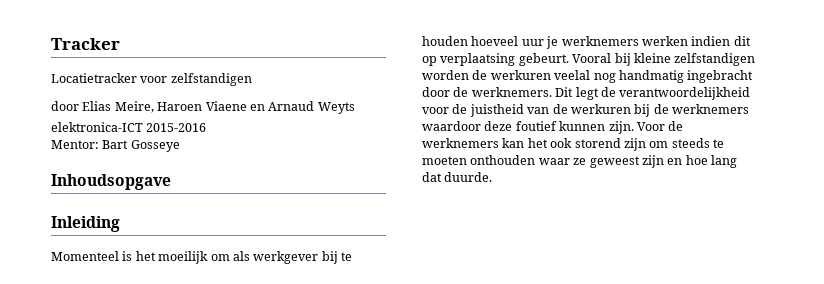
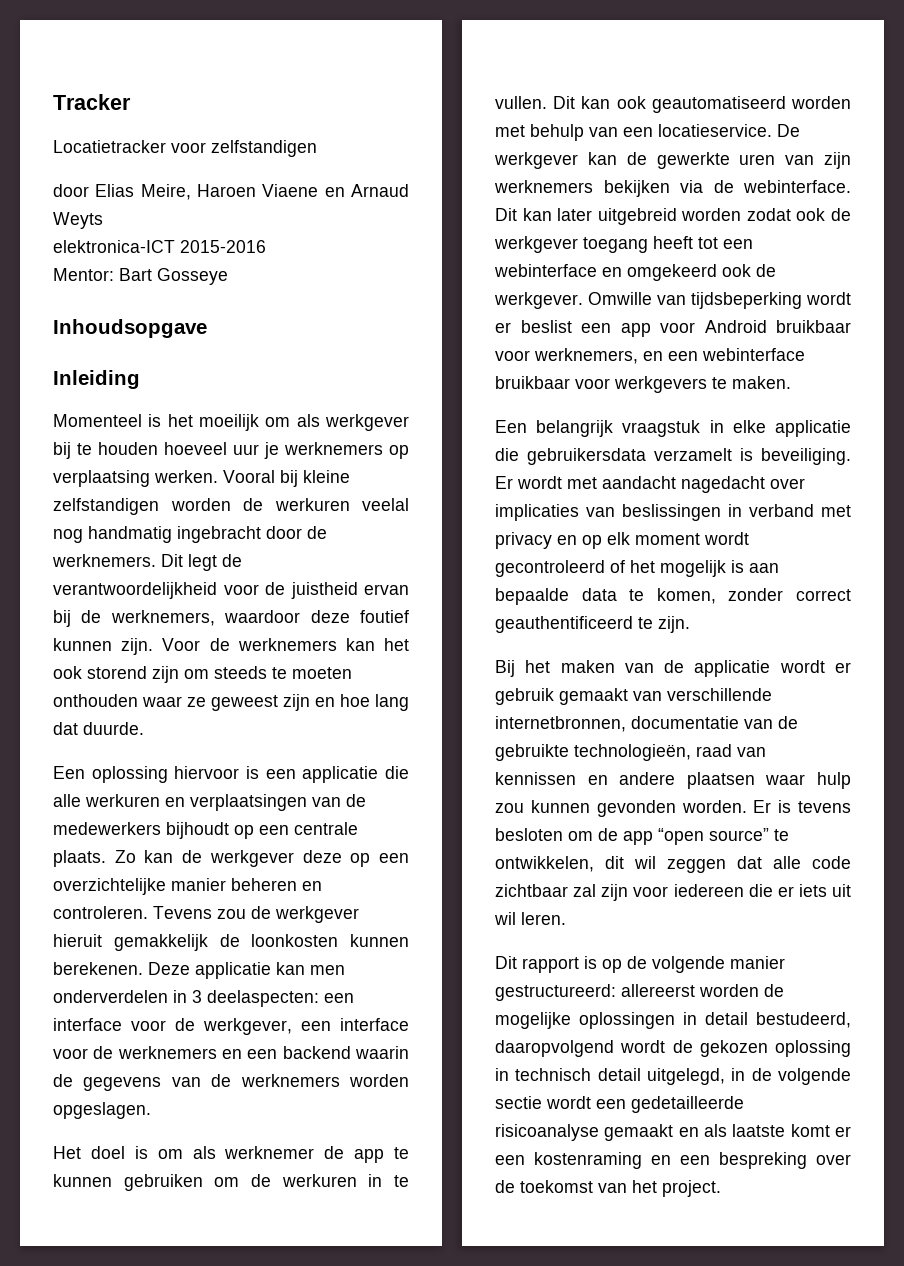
- Momenteel is het moeilijk om als werkgever bij te houden hoeveel uur je werknemers werken indien dit op verplaatsing gebeurt.
+ Momenteel is het moeilijk om als werkgever bij te houden hoeveel uur je werknemers op verplaatsing werken.
- Dit legt de verantwoordelijkheid voor de juistheid van de werkuren bij de werknemers waardoor deze foutief kunnen zijn.
+ Dit legt de verantwoordelijkheid voor de juistheid ervan bij de werknemers, waardoor deze foutief kunnen zijn.
+ Een oplossing hiervoor is een applicatie die alle werkuren en verplaatsingen van de medewerkers bijhoudt op een centrale plaats. Zo kan de werkgever deze op een overzichtelijke manier beheren en controleren. Tevens zou de werkgever hieruit gemakkelijk de loonkosten kunnen berekenen. Deze applicatie kan men onderverdelen in 3 deelaspecten: een interface voor de werkgever, een interface voor de werknemers en een backend waarin de gegevens van de werknemers worden opgeslagen.
+ Het doel is om als werknemer de app te kunnen gebruiken om de werkuren in te vullen. Dit kan ook geautomatiseerd worden met behulp van een locatieservice. De werkgever kan de gewerkte uren van zijn werknemers bekijken via de webinterface. Dit kan later uitgebreid worden zodat ook de werkgever toegang heeft tot een webinterface en omgekeerd ook de werkgever. Omwille van tijdsbeperking wordt er beslist een app voor Android bruikbaar voor werknemers, en een webinterface bruikbaar voor werkgevers te maken.
+ Een belangrijk vraagstuk in elke applicatie die gebruikersdata verzamelt is beveiliging. Er wordt met aandacht nagedacht over implicaties van beslissingen in verband met privacy en op elk moment wordt gecontroleerd of het mogelijk is aan bepaalde data te komen, zonder correct geauthentificeerd te zijn.
+ Bij het maken van de applicatie wordt er gebruik gemaakt van verschillende internetbronnen, documentatie van de gebruikte technologieën, raad van kennissen en andere plaatsen waar hulp zou kunnen gevonden worden. Er is tevens besloten om de app “open source” te ontwikkelen, dit wil zeggen dat alle code zichtbaar zal zijn voor iedereen die er iets uit wil leren.
+ Dit rapport is op de volgende manier gestructureerd: allereerst worden de mogelijke oplossingen in detail bestudeerd, daaropvolgend wordt de gekozen oplossing in technisch detail uitgelegd, in de volgende sectie wordt een gedetailleerde risicoanalyse gemaakt en als laatste komt er een kostenraming en een bespreking over de toekomst van het project.

